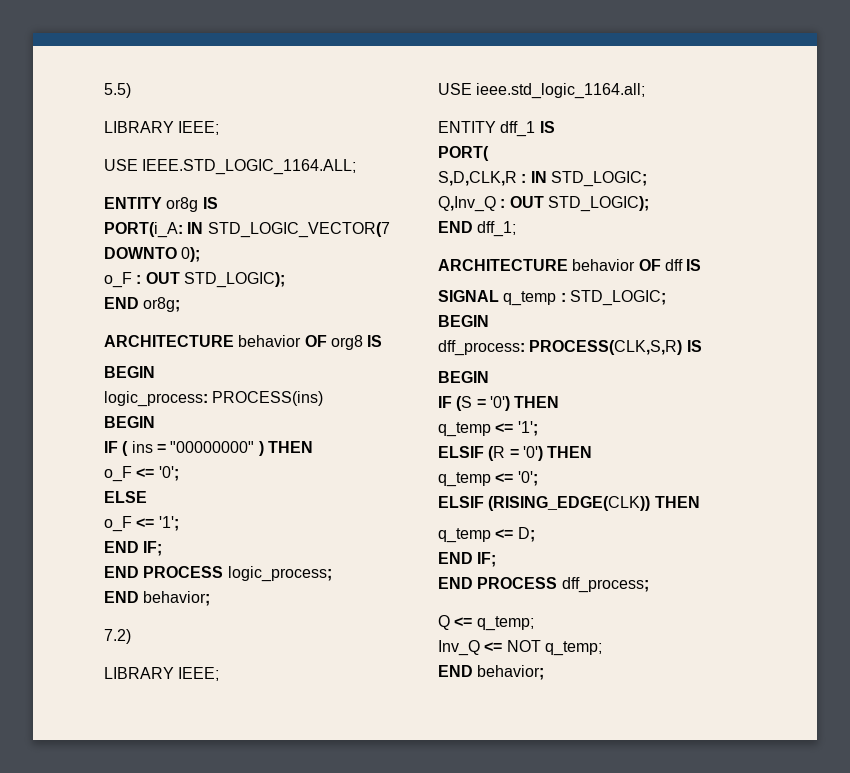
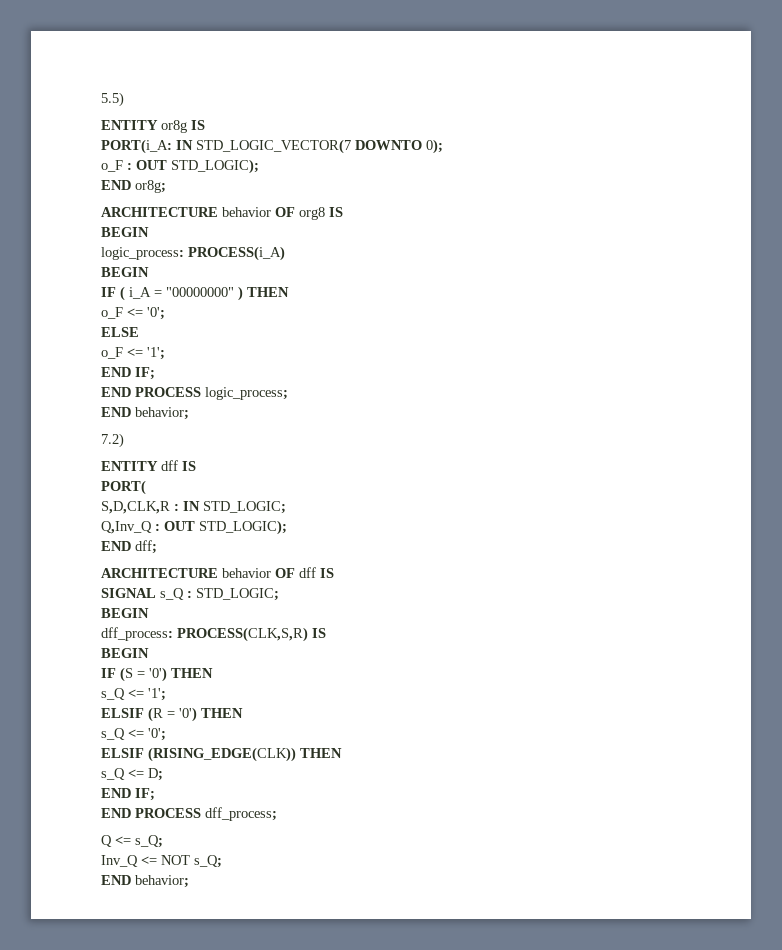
  5.5)
- LIBRARY IEEE;
- USE IEEE.STD_LOGIC_1164.ALL;
- logic_process: PROCESS(ins)
+ logic_process: PROCESS(i_A)
- IF ( ins = "00000000" ) THEN
+ IF ( i_A = "00000000" ) THEN
  7.2)
- LIBRARY IEEE;
- USE ieee.std_logic_1164.all;
- ENTITY dff_1 IS
+ ENTITY dff IS
- END dff_1;
+ END dff;
- SIGNAL q_temp : STD_LOGIC;
+ SIGNAL s_Q : STD_LOGIC;
- q_temp <= '1';
+ s_Q <= '1';
- q_temp <= '0';
+ s_Q <= '0';
- q_temp <= D;
+ s_Q <= D;
- Q <= q_temp;
+ Q <= s_Q;
- Inv_Q <= NOT q_temp;
+ Inv_Q <= NOT s_Q;

